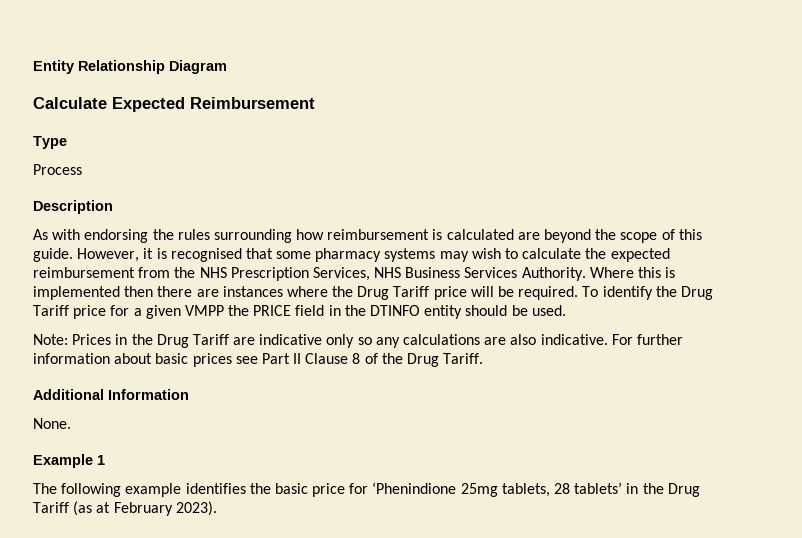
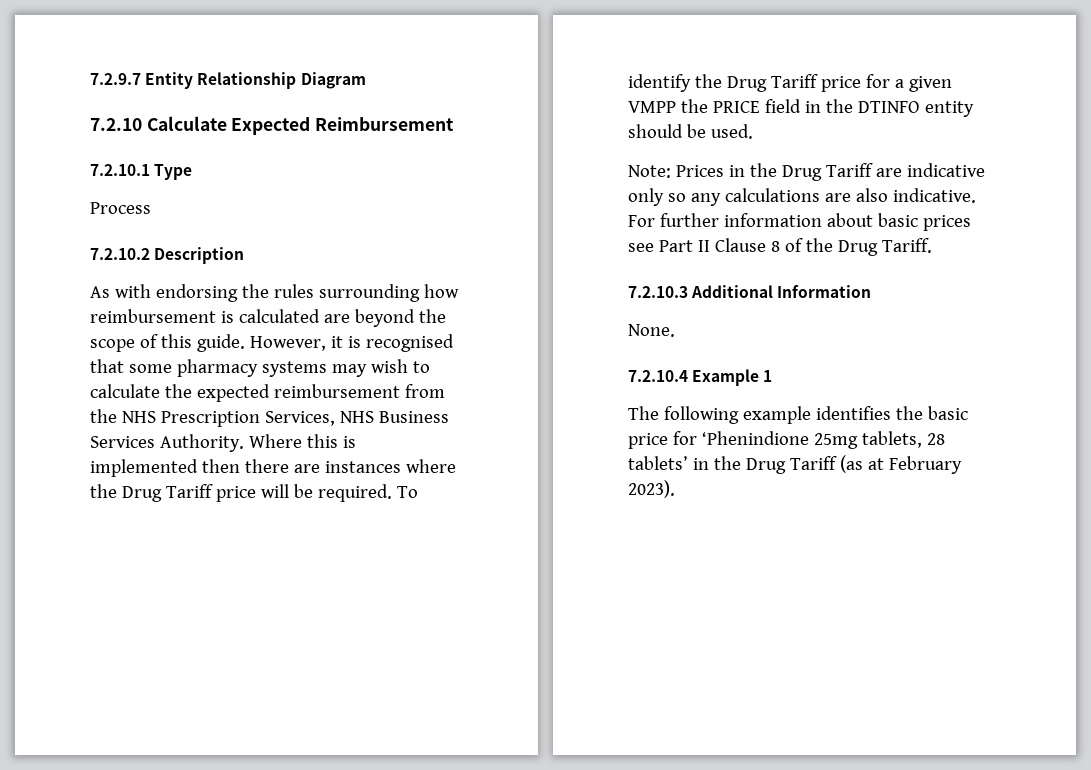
- Entity Relationship Diagram
+ 7.2.9.7 Entity Relationship Diagram
- Calculate Expected Reimbursement
+ 7.2.10 Calculate Expected Reimbursement
- Type
+ 7.2.10.1 Type
- Description
+ 7.2.10.2 Description
- Additional Information
+ 7.2.10.3 Additional Information
- Example 1
+ 7.2.10.4 Example 1

